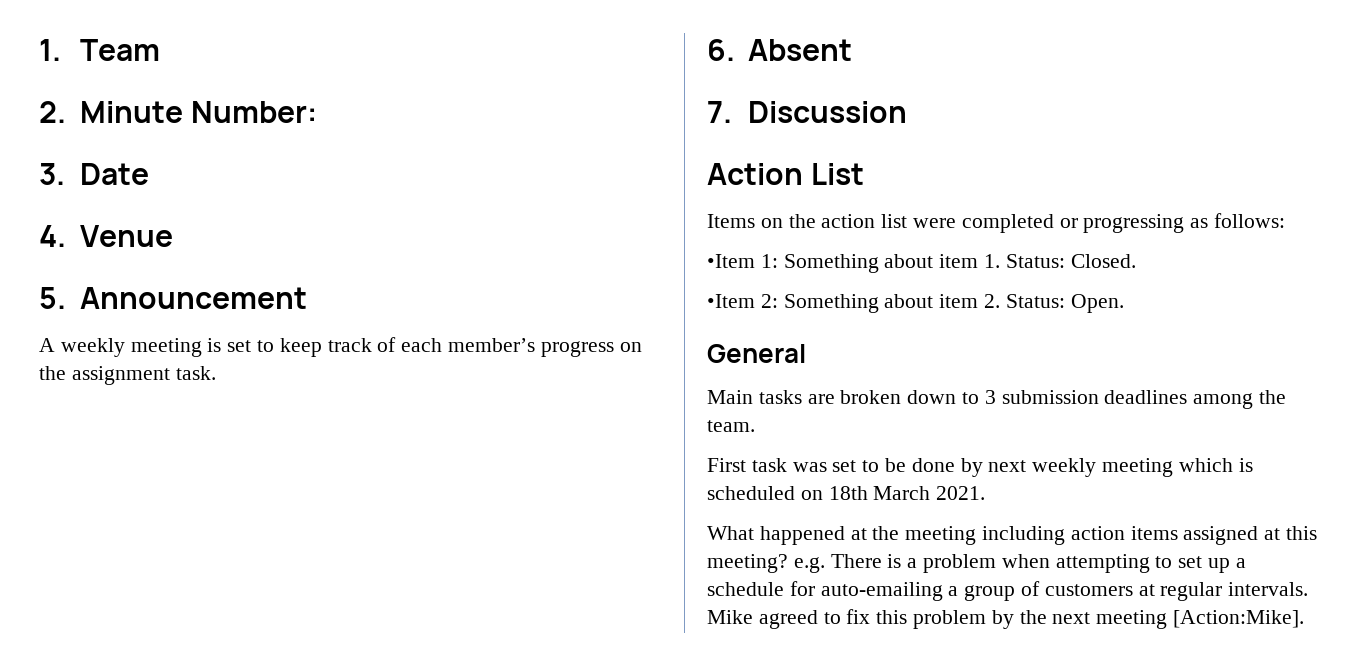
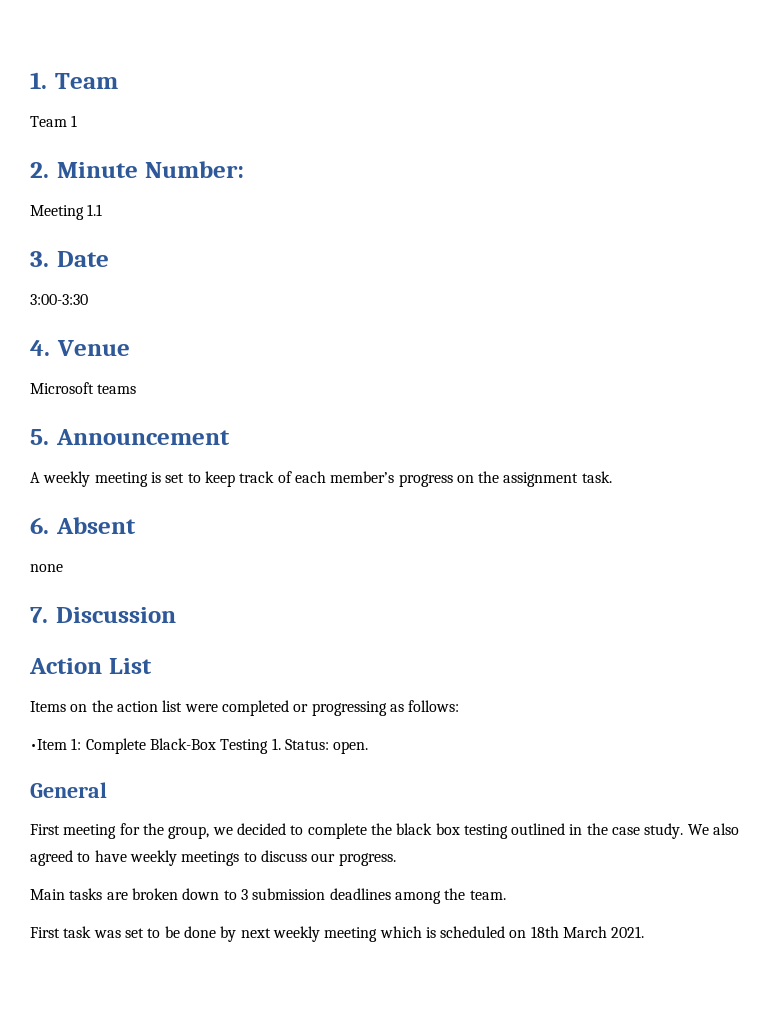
+ Team 1
+ Meeting 1.1
+ 3:00-3:30
+ Microsoft teams
+ none
- •Item 1: Something about item 1. Status: Closed.
- •Item 2: Something about item 2. Status: Open.
+ •Item 1: Complete Black-Box Testing 1. Status: open.
  General
+ First meeting for the group, we decided to complete the black box testing outlined in the case study. We also agreed to have weekly meetings to discuss our progress.
- What happened at the meeting including action items assigned at this meeting? e.g. There is a problem when attempting to set up a schedule for auto-emailing a group of customers at regular intervals. Mike agreed to fix this problem by the next meeting [Action:Mike].

